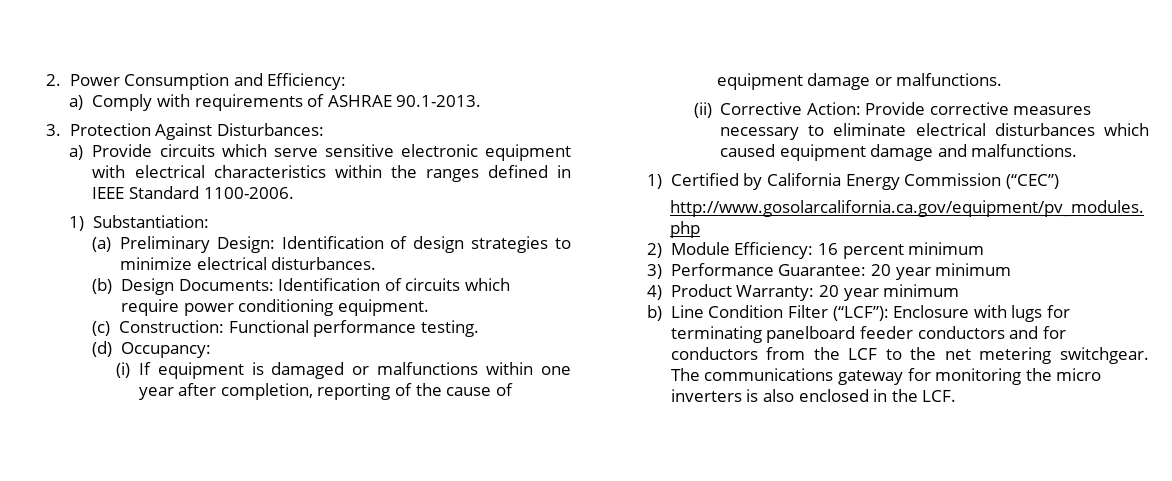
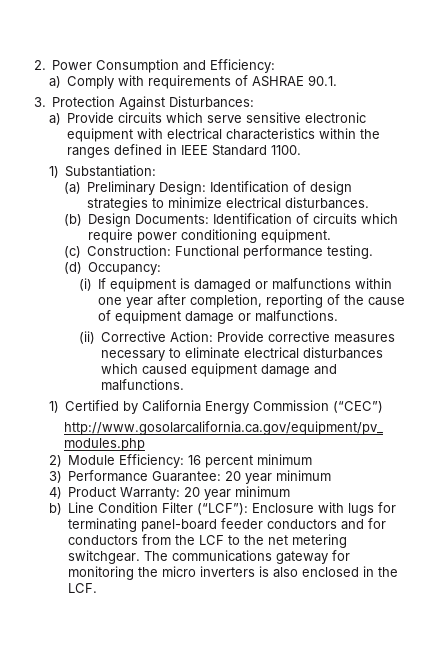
- a) Comply with requirements of ASHRAE 90.1-2013.
+ a) Comply with requirements of ASHRAE 90.1.
- a) Provide circuits which serve sensitive electronic equipment with electrical characteristics within the ranges defined in IEEE Standard 1100-2006.
+ a) Provide circuits which serve sensitive electronic equipment with electrical characteristics within the ranges defined in IEEE Standard 1100.
- b) Line Condition Filter (“LCF”): Enclosure with lugs for terminating panelboard feeder conductors and for conductors from the LCF to the net metering switchgear.
+ b) Line Condition Filter (“LCF”): Enclosure with lugs for terminating panel-board feeder conductors and for conductors from the LCF to the net metering switchgear.

